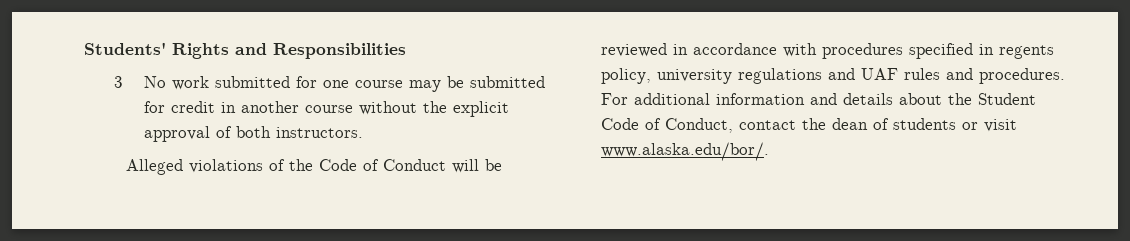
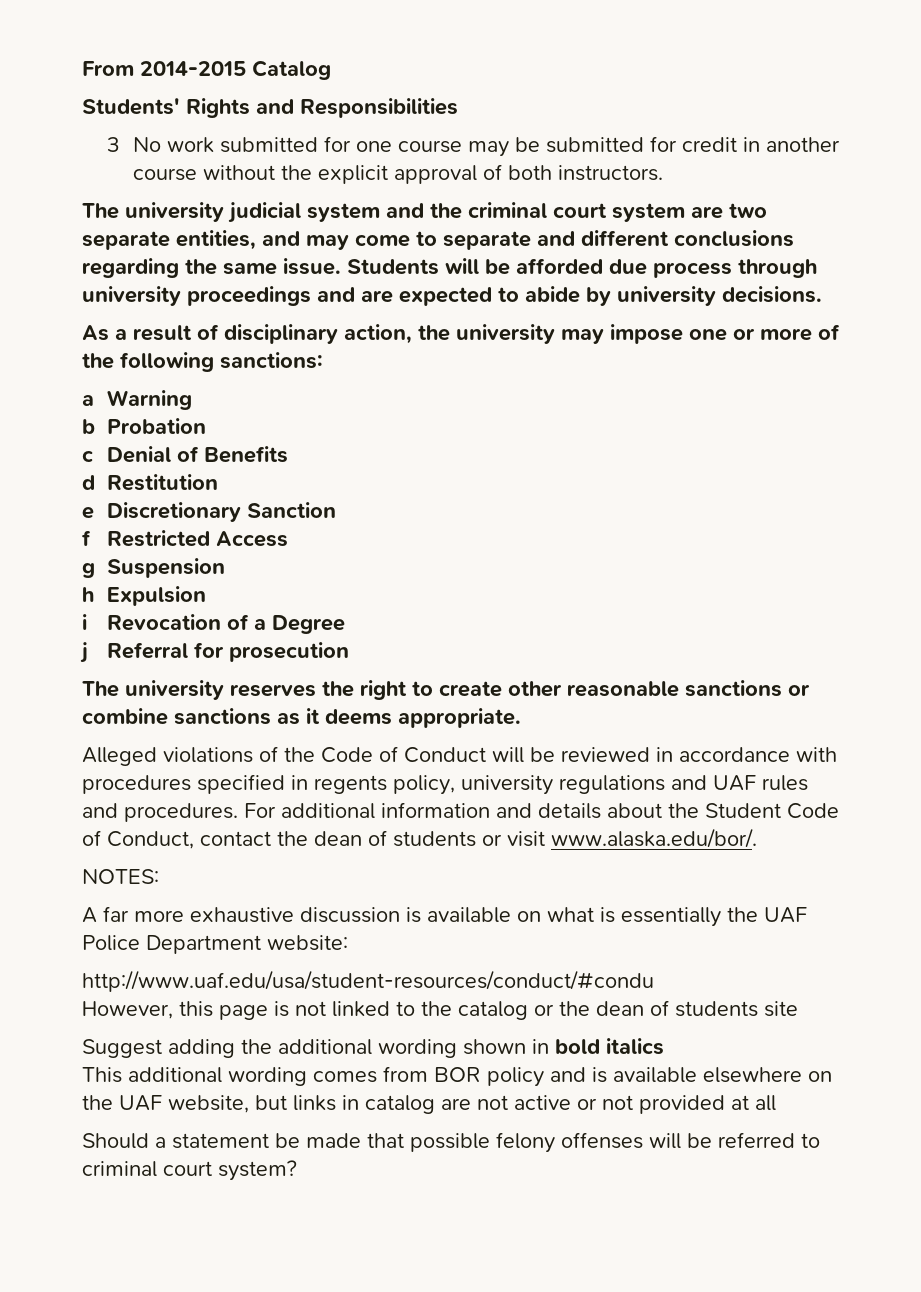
+ From 2014-2015 Catalog
+ The university judicial system and the criminal court system are two separate entities, and may come to separate and different conclusions regarding the same issue. Students will be afforded due process through university proceedings and are expected to abide by university decisions.
+ As a result of disciplinary action, the university may impose one or more of the following sanctions:
+ a Warning
+ b Probation
+ c Denial of Benefits
+ d Restitution
+ e Discretionary Sanction
+ f Restricted Access
+ g Suspension
+ h Expulsion
+ i Revocation of a Degree
+ j Referral for prosecution
+ The university reserves the right to create other reasonable sanctions or combine sanctions as it deems appropriate.
+ NOTES:
+ A far more exhaustive discussion is available on what is essentially the UAF Police Department website:
+ http://www.uaf.edu/usa/student-resources/conduct/#condu
+ However, this page is not linked to the catalog or the dean of students site
+ Suggest adding the additional wording shown in bold italics
+ This additional wording comes from BOR policy and is available elsewhere on the UAF website, but links in catalog are not active or not provided at all
+ Should a statement be made that possible felony offenses will be referred to criminal court system?

